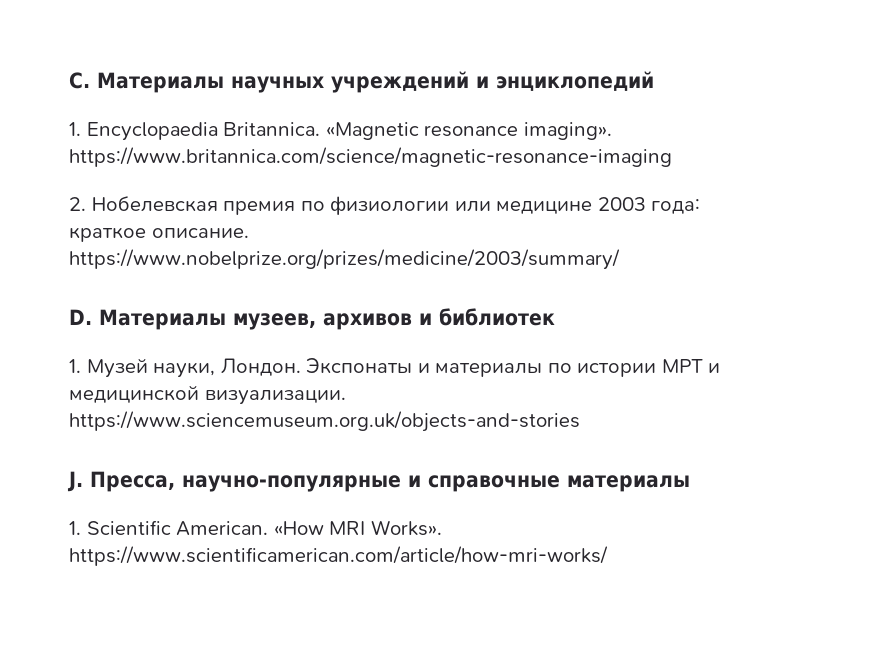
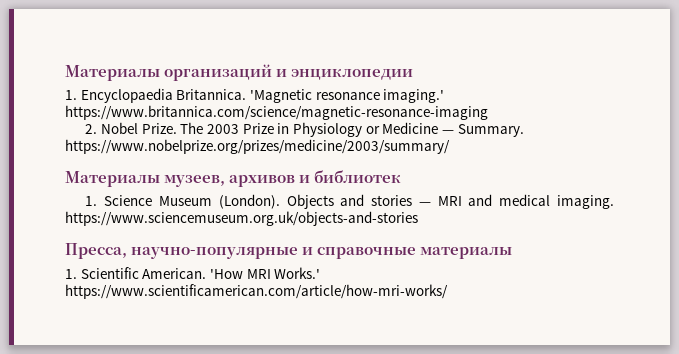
- C. Материалы научных учреждений и энциклопедий
+ Материалы организаций и энциклопедии
- «Magnetic resonance imaging». https://www.britannica.com/science/magnetic-resonance-imaging
+ 'Magnetic resonance imaging.' https://www.britannica.com/science/magnetic-resonance-imaging
- 2. Нобелевская премия по физиологии или медицине 2003 года: краткое описание. https://www.nobelprize.org/prizes/medicine/2003/summary/
+ 2. Nobel Prize. The 2003 Prize in Physiology or Medicine — Summary. https://www.nobelprize.org/prizes/medicine/2003/summary/
- D. Материалы музеев, архивов и библиотек
+ Материалы музеев, архивов и библиотек
- 1. Музей науки, Лондон. Экспонаты и материалы по истории МРТ и медицинской визуализации. https://www.sciencemuseum.org.uk/objects-and-stories
+ 1. Science Museum (London). Objects and stories — MRI and medical imaging. https://www.sciencemuseum.org.uk/objects-and-stories
- J. Пресса, научно-популярные и справочные материалы
+ Пресса, научно-популярные и справочные материалы
- «How MRI Works». https://www.scientificamerican.com/article/how-mri-works/
+ 'How MRI Works.' https://www.scientificamerican.com/article/how-mri-works/

